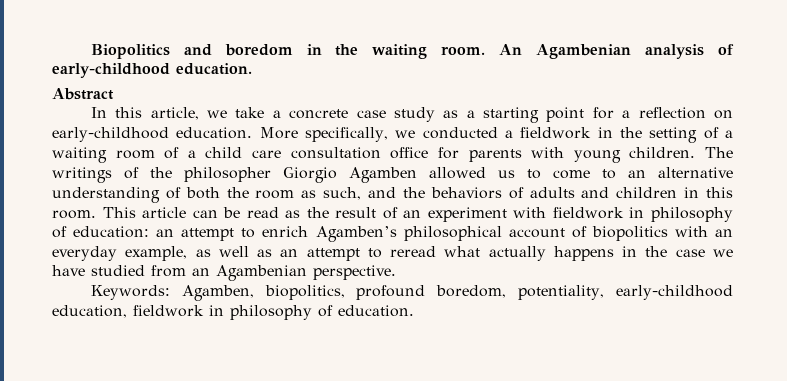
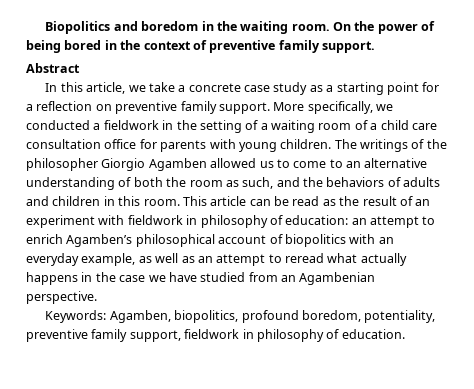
- An Agambenian analysis of early-childhood education.
+ On the power of being bored in the context of preventive family support.
- In this article, we take a concrete case study as a starting point for a reflection on early-childhood education.
+ In this article, we take a concrete case study as a starting point for a reflection on preventive family support.
- Keywords: Agamben, biopolitics, profound boredom, potentiality, early-childhood education, fieldwork in philosophy of education.
+ Keywords: Agamben, biopolitics, profound boredom, potentiality, preventive family support, fieldwork in philosophy of education.

